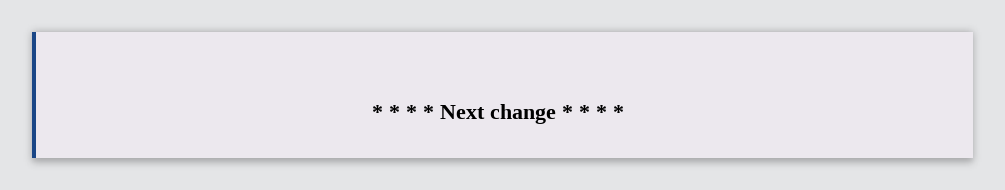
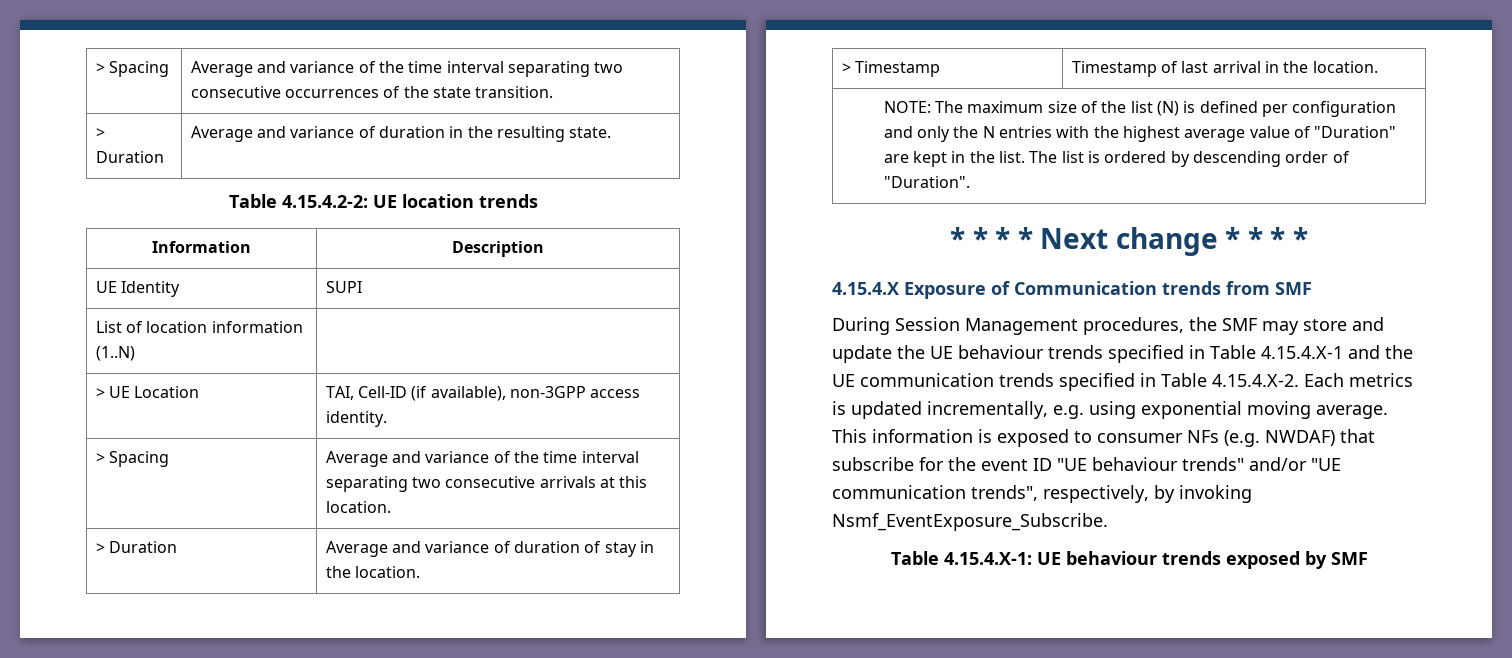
+ > Spacing | Average and variance of the time interval separating two consecutive occurrences of the state transition.
+ > Duration | Average and variance of duration in the resulting state.
+ Table 4.15.4.2-2: UE location trends
+ Information | Description
+ UE Identity | SUPI
+ List of location information (1..N) |
+ > UE Location | TAI, Cell-ID (if available), non-3GPP access identity.
+ > Spacing | Average and variance of the time interval separating two consecutive arrivals at this location.
+ > Duration | Average and variance of duration of stay in the location.
+ > Timestamp | Timestamp of last arrival in the location.
+ NOTE: The maximum size of the list (N) is defined per configuration and only the N entries with the highest average value of "Duration" are kept in the list. The list is ordered by descending order of "Duration".
+ 4.15.4.X Exposure of Communication trends from SMF
+ During Session Management procedures, the SMF may store and update the UE behaviour trends specified in Table 4.15.4.X-1 and the UE communication trends specified in Table 4.15.4.X-2. Each metrics is updated incrementally, e.g. using exponential moving average. This information is exposed to consumer NFs (e.g. NWDAF) that subscribe for the event ID "UE behaviour trends" and/or "UE communication trends", respectively, by invoking Nsmf_EventExposure_Subscribe.
+ Table 4.15.4.X-1: UE behaviour trends exposed by SMF

